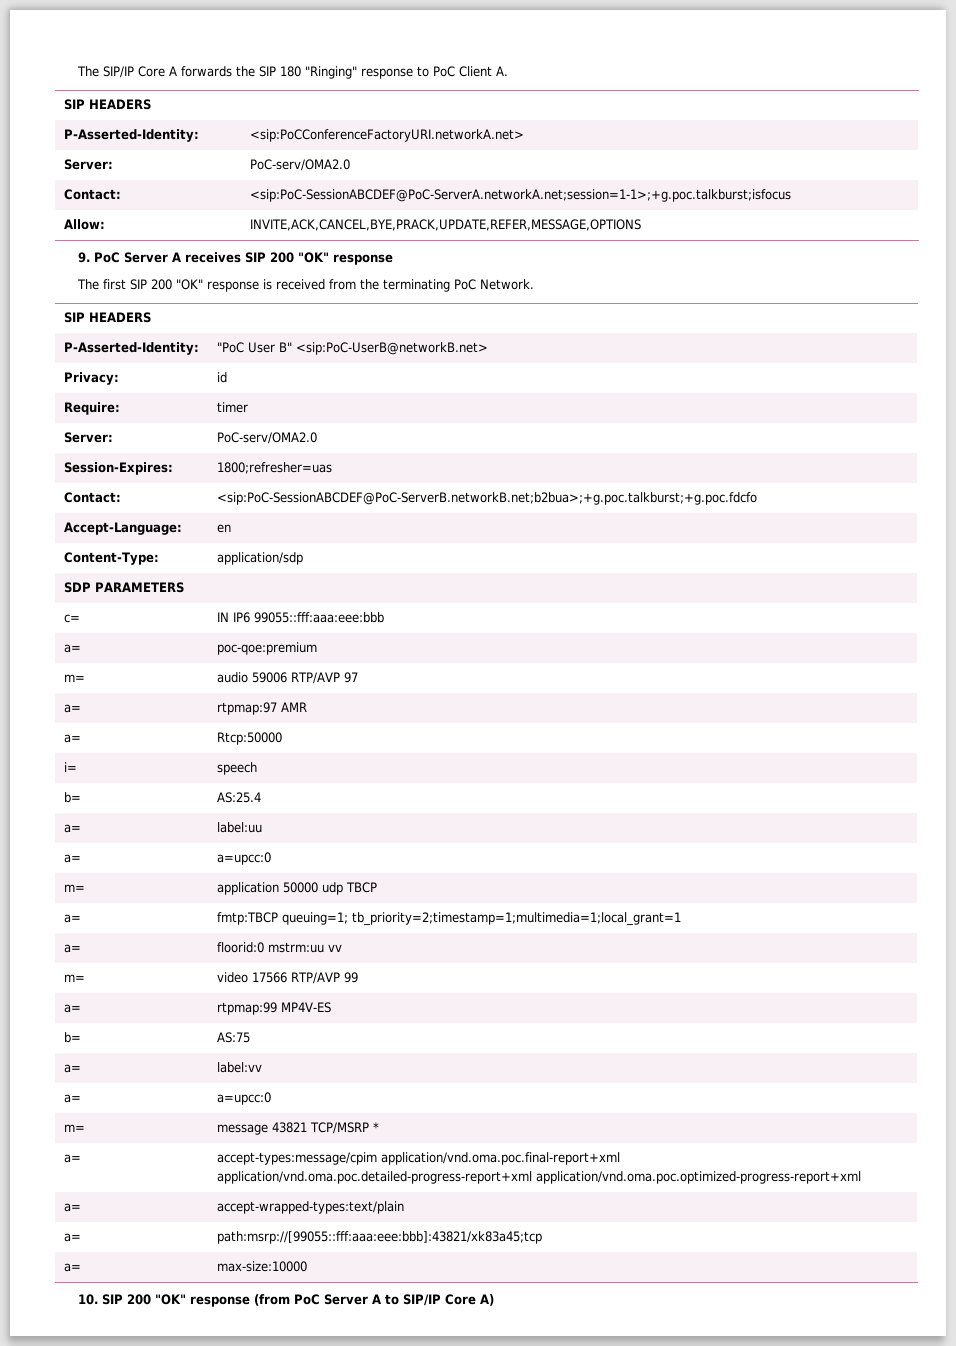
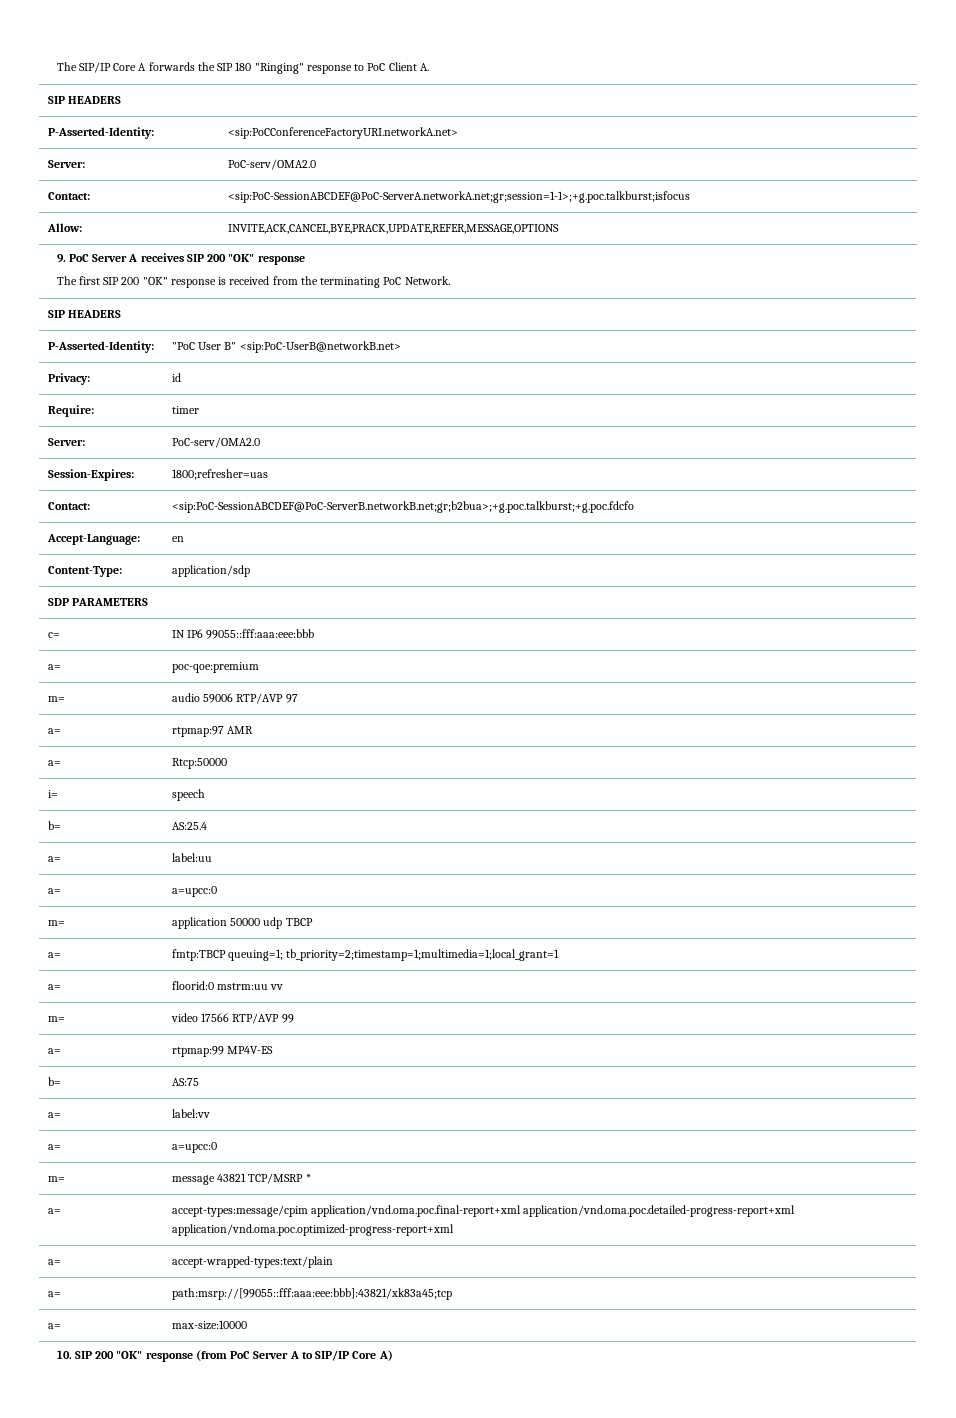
- Contact: | <sip:PoC-SessionABCDEF@PoC-ServerA.networkA.net;session=1-1>;+g.poc.talkburst;isfocus
+ Contact: | <sip:PoC-SessionABCDEF@PoC-ServerA.networkA.net;gr;session=1-1>;+g.poc.talkburst;isfocus
- Contact: | <sip:PoC-SessionABCDEF@PoC-ServerB.networkB.net;b2bua>;+g.poc.talkburst;+g.poc.fdcfo
+ Contact: | <sip:PoC-SessionABCDEF@PoC-ServerB.networkB.net;gr;b2bua>;+g.poc.talkburst;+g.poc.fdcfo

